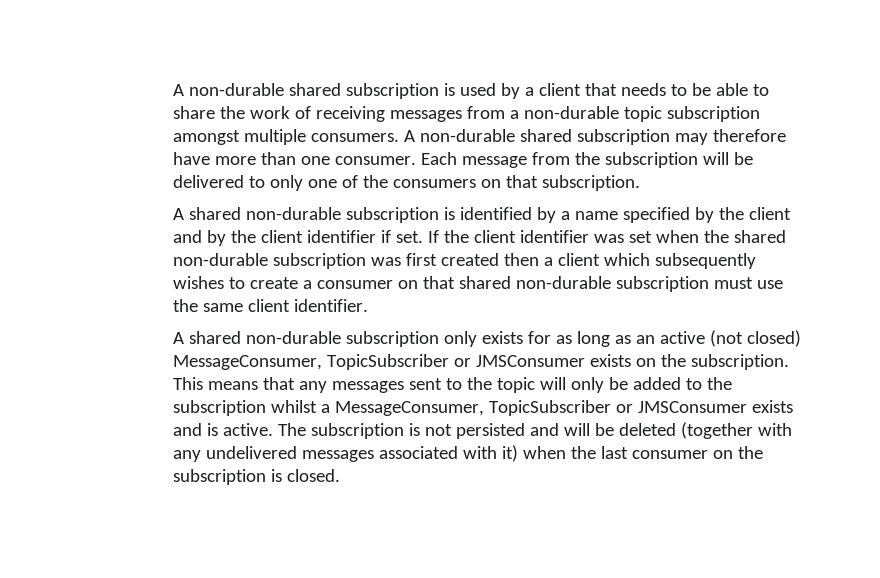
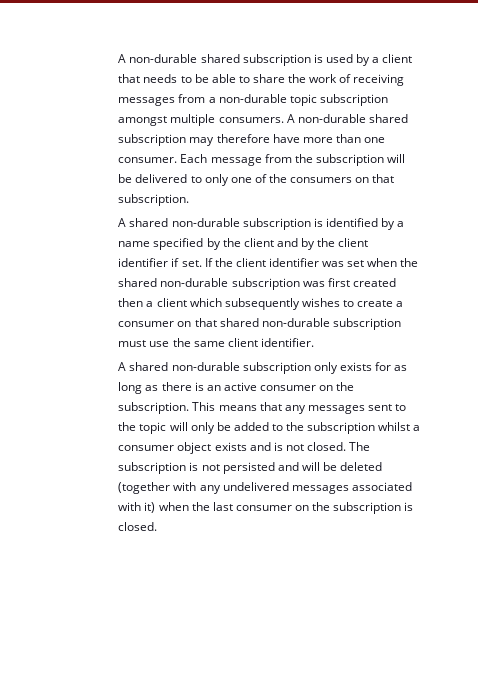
- A shared non-durable subscription only exists for as long as an active (not closed) MessageConsumer, TopicSubscriber or JMSConsumer exists on the subscription.
+ A shared non-durable subscription only exists for as long as there is an active consumer on the subscription.
- This means that any messages sent to the topic will only be added to the subscription whilst a MessageConsumer, TopicSubscriber or JMSConsumer exists and is active.
+ This means that any messages sent to the topic will only be added to the subscription whilst a consumer object exists and is not closed.

